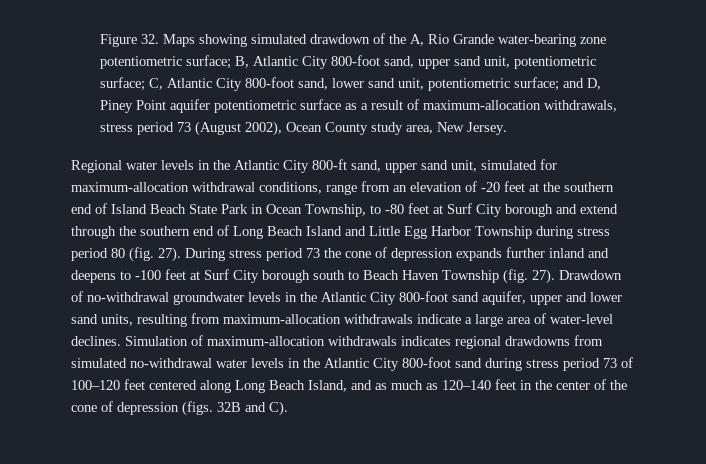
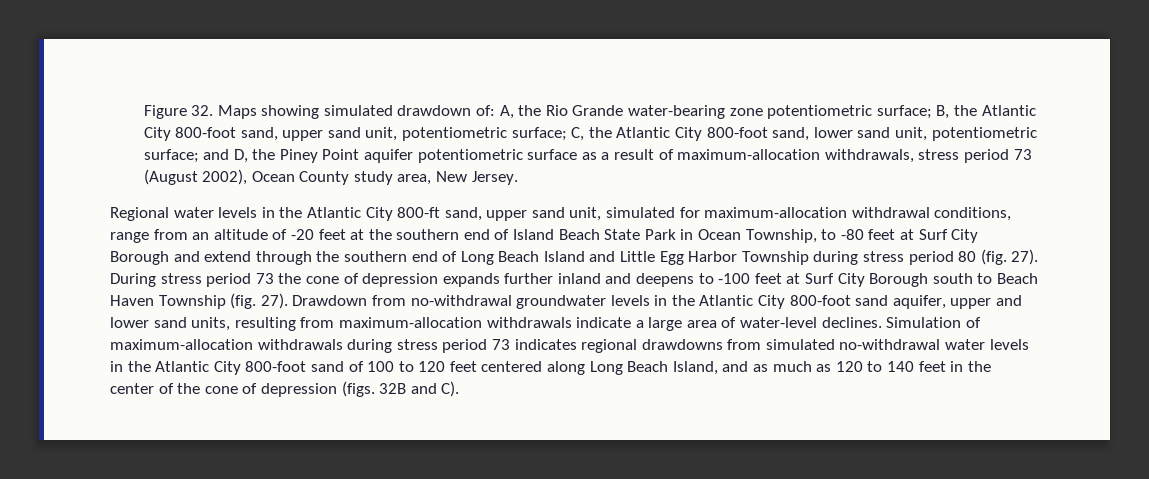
- Figure 32. Maps showing simulated drawdown of the A, Rio Grande water-bearing zone potentiometric surface; B, Atlantic City 800-foot sand, upper sand unit, potentiometric surface; C, Atlantic City 800-foot sand, lower sand unit, potentiometric surface; and D, Piney Point aquifer potentiometric surface as a result of maximum-allocation withdrawals, stress period 73 (August 2002), Ocean County study area, New Jersey.
+ Figure 32. Maps showing simulated drawdown of: A, the Rio Grande water-bearing zone potentiometric surface; B, the Atlantic City 800-foot sand, upper sand unit, potentiometric surface; C, the Atlantic City 800-foot sand, lower sand unit, potentiometric surface; and D, the Piney Point aquifer potentiometric surface as a result of maximum-allocation withdrawals, stress period 73 (August 2002), Ocean County study area, New Jersey.
- Regional water levels in the Atlantic City 800-ft sand, upper sand unit, simulated for maximum-allocation withdrawal conditions, range from an elevation of -20 feet at the southern end of Island Beach State Park in Ocean Township, to -80 feet at Surf City borough and extend through the southern end of Long Beach Island and Little Egg Harbor Township during stress period 80 (fig. 27).
+ Regional water levels in the Atlantic City 800-ft sand, upper sand unit, simulated for maximum-allocation withdrawal conditions, range from an altitude of -20 feet at the southern end of Island Beach State Park in Ocean Township, to -80 feet at Surf City Borough and extend through the southern end of Long Beach Island and Little Egg Harbor Township during stress period 80 (fig. 27).
- During stress period 73 the cone of depression expands further inland and deepens to -100 feet at Surf City borough south to Beach Haven Township (fig. 27).
+ During stress period 73 the cone of depression expands further inland and deepens to -100 feet at Surf City Borough south to Beach Haven Township (fig. 27).
- Drawdown of no-withdrawal groundwater levels in the Atlantic City 800-foot sand aquifer, upper and lower sand units, resulting from maximum-allocation withdrawals indicate a large area of water-level declines.
+ Drawdown from no-withdrawal groundwater levels in the Atlantic City 800-foot sand aquifer, upper and lower sand units, resulting from maximum-allocation withdrawals indicate a large area of water-level declines.
- Simulation of maximum-allocation withdrawals indicates regional drawdowns from simulated no-withdrawal water levels in the Atlantic City 800-foot sand during stress period 73 of 100–120 feet centered along Long Beach Island, and as much as 120–140 feet in the center of the cone of depression (figs. 32B and C).
+ Simulation of maximum-allocation withdrawals during stress period 73 indicates regional drawdowns from simulated no-withdrawal water levels in the Atlantic City 800-foot sand of 100 to 120 feet centered along Long Beach Island, and as much as 120 to 140 feet in the center of the cone of depression (figs. 32B and C).

